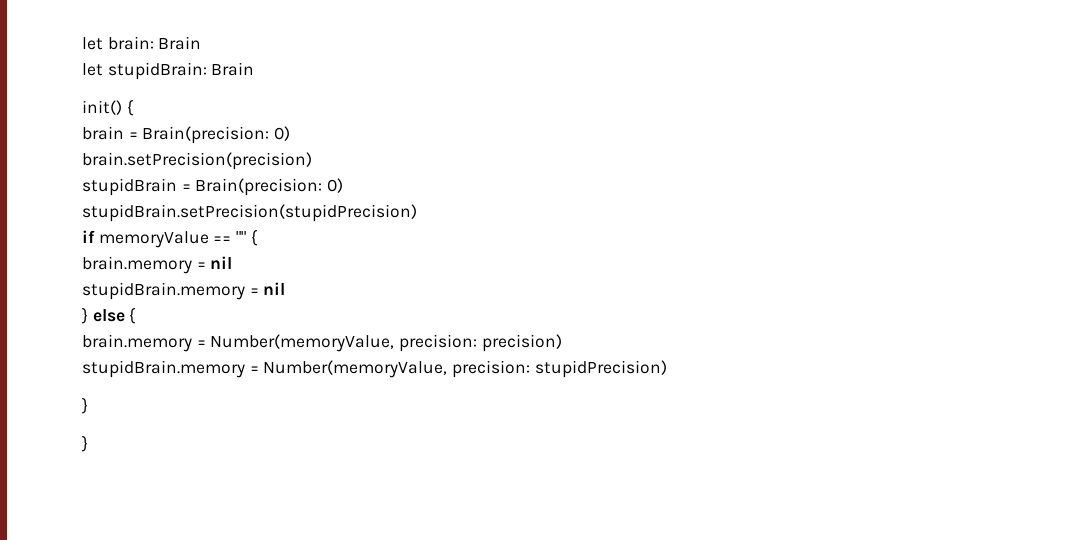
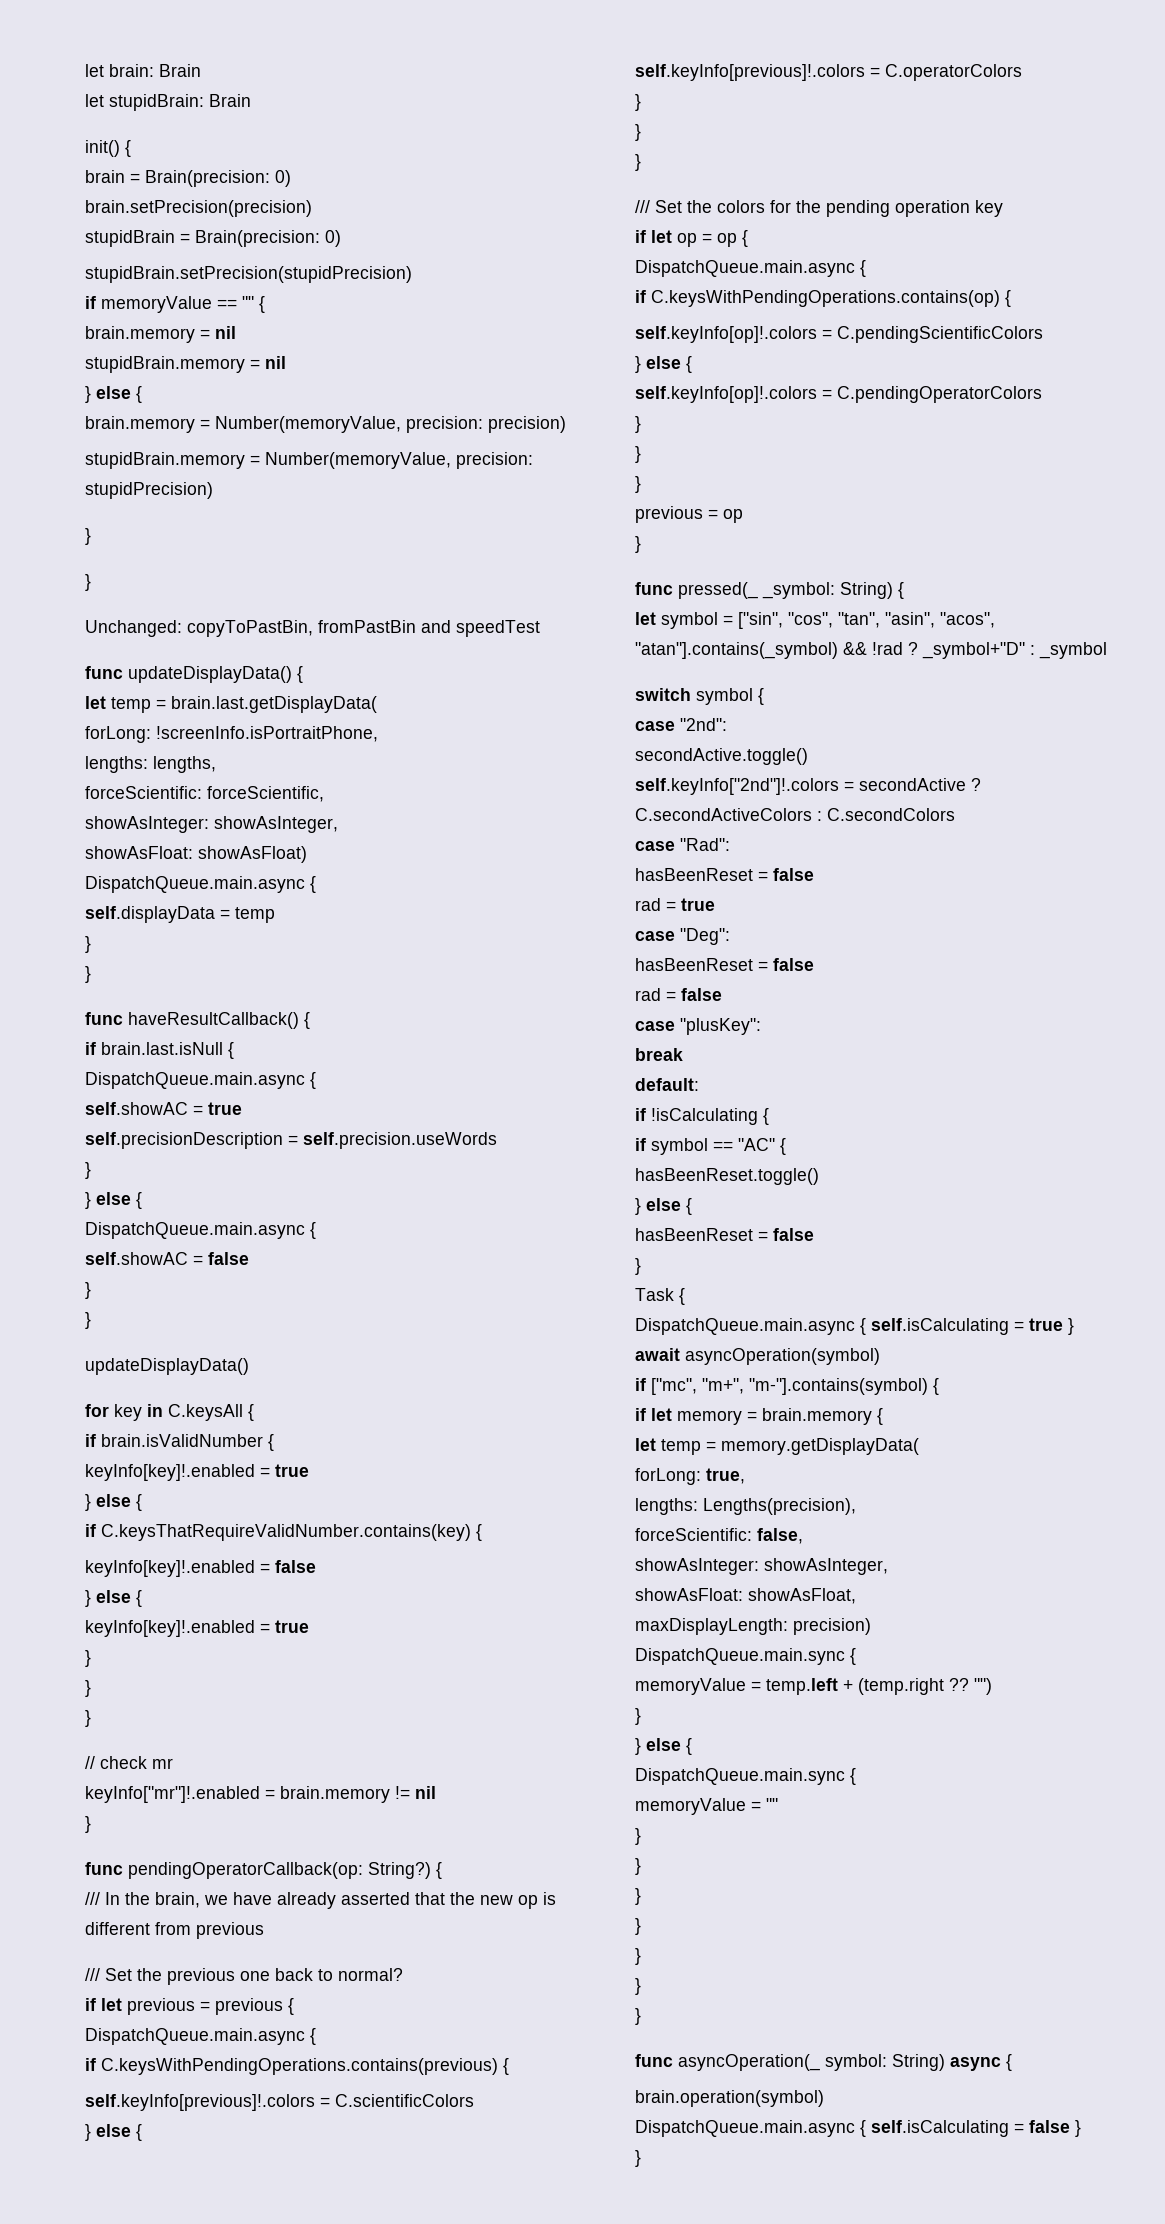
+ Unchanged: copyToPastBin, fromPastBin and speedTest
+ func updateDisplayData() {
+ let temp = brain.last.getDisplayData(
+ forLong: !screenInfo.isPortraitPhone,
+ lengths: lengths,
+ forceScientific: forceScientific,
+ showAsInteger: showAsInteger,
+ showAsFloat: showAsFloat)
+ DispatchQueue.main.async {
+ self.displayData = temp
+ }
+ }
+ func haveResultCallback() {
+ if brain.last.isNull {
+ DispatchQueue.main.async {
+ self.showAC = true
+ self.precisionDescription = self.precision.useWords
+ }
+ } else {
+ DispatchQueue.main.async {
+ self.showAC = false
+ }
+ }
+ updateDisplayData()
+ for key in C.keysAll {
+ if brain.isValidNumber {
+ keyInfo[key]!.enabled = true
+ } else {
+ if C.keysThatRequireValidNumber.contains(key) {
+ keyInfo[key]!.enabled = false
+ } else {
+ keyInfo[key]!.enabled = true
+ }
+ }
+ }
+ // check mr
+ keyInfo["mr"]!.enabled = brain.memory != nil
+ }
+ func pendingOperatorCallback(op: String?) {
+ /// In the brain, we have already asserted that the new op is different from previous
+ /// Set the previous one back to normal?
+ if let previous = previous {
+ DispatchQueue.main.async {
+ if C.keysWithPendingOperations.contains(previous) {
+ self.keyInfo[previous]!.colors = C.scientificColors
+ } else {
+ self.keyInfo[previous]!.colors = C.operatorColors
+ }
+ }
+ }
+ /// Set the colors for the pending operation key
+ if let op = op {
+ DispatchQueue.main.async {
+ if C.keysWithPendingOperations.contains(op) {
+ self.keyInfo[op]!.colors = C.pendingScientificColors
+ } else {
+ self.keyInfo[op]!.colors = C.pendingOperatorColors
+ }
+ }
+ }
+ previous = op
+ }
+ func pressed(_ _symbol: String) {
+ let symbol = ["sin", "cos", "tan", "asin", "acos", "atan"].contains(_symbol) && !rad ? _symbol+"D" : _symbol
+ switch symbol {
+ case "2nd":
+ secondActive.toggle()
+ self.keyInfo["2nd"]!.colors = secondActive ? C.secondActiveColors : C.secondColors
+ case "Rad":
+ hasBeenReset = false
+ rad = true
+ case "Deg":
+ hasBeenReset = false
+ rad = false
+ case "plusKey":
+ break
+ default:
+ if !isCalculating {
+ if symbol == "AC" {
+ hasBeenReset.toggle()
+ } else {
+ hasBeenReset = false
+ }
+ Task {
+ DispatchQueue.main.async { self.isCalculating = true }
+ await asyncOperation(symbol)
+ if ["mc", "m+", "m-"].contains(symbol) {
+ if let memory = brain.memory {
+ let temp = memory.getDisplayData(
+ forLong: true,
+ lengths: Lengths(precision),
+ forceScientific: false,
+ showAsInteger: showAsInteger,
+ showAsFloat: showAsFloat,
+ maxDisplayLength: precision)
+ DispatchQueue.main.sync {
+ memoryValue = temp.left + (temp.right ?? "")
+ }
+ } else {
+ DispatchQueue.main.sync {
+ memoryValue = ""
+ }
+ }
+ }
+ }
+ }
+ }
+ }
+ func asyncOperation(_ symbol: String) async {
+ brain.operation(symbol)
+ DispatchQueue.main.async { self.isCalculating = false }
+ }

